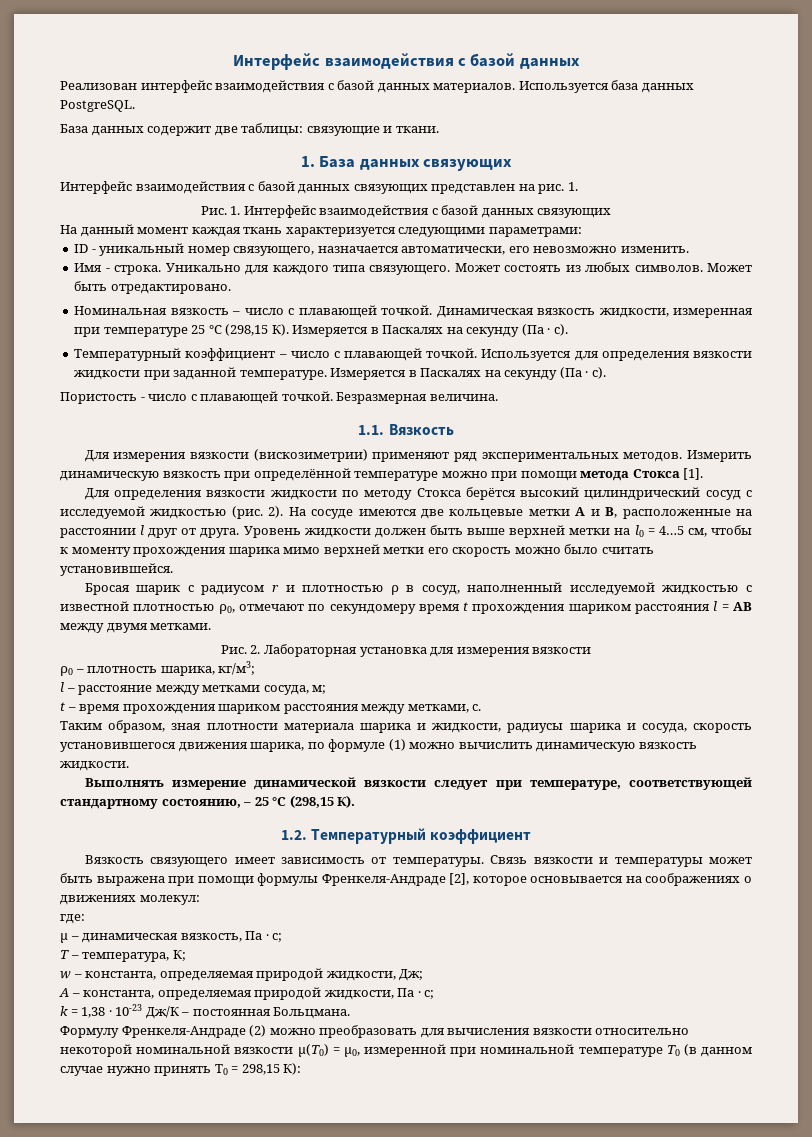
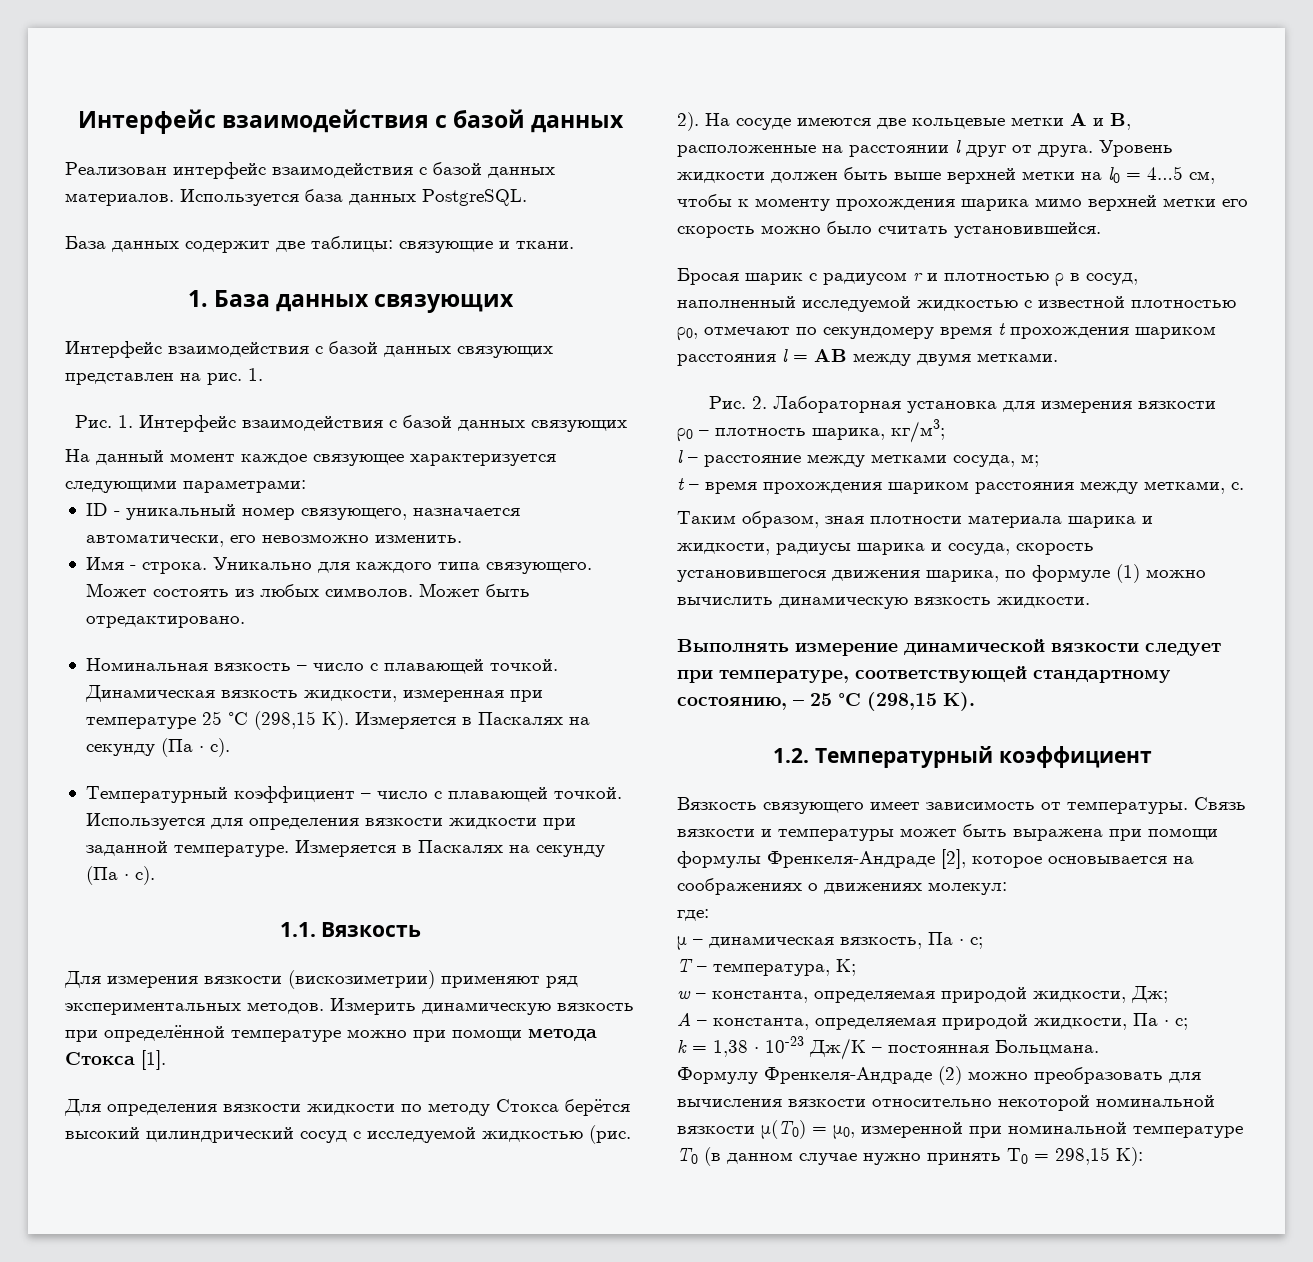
- На данный момент каждая ткань характеризуется следующими параметрами:
+ На данный момент каждое связующее характеризуется следующими параметрами:
- Пористость - число с плавающей точкой. Безразмерная величина.

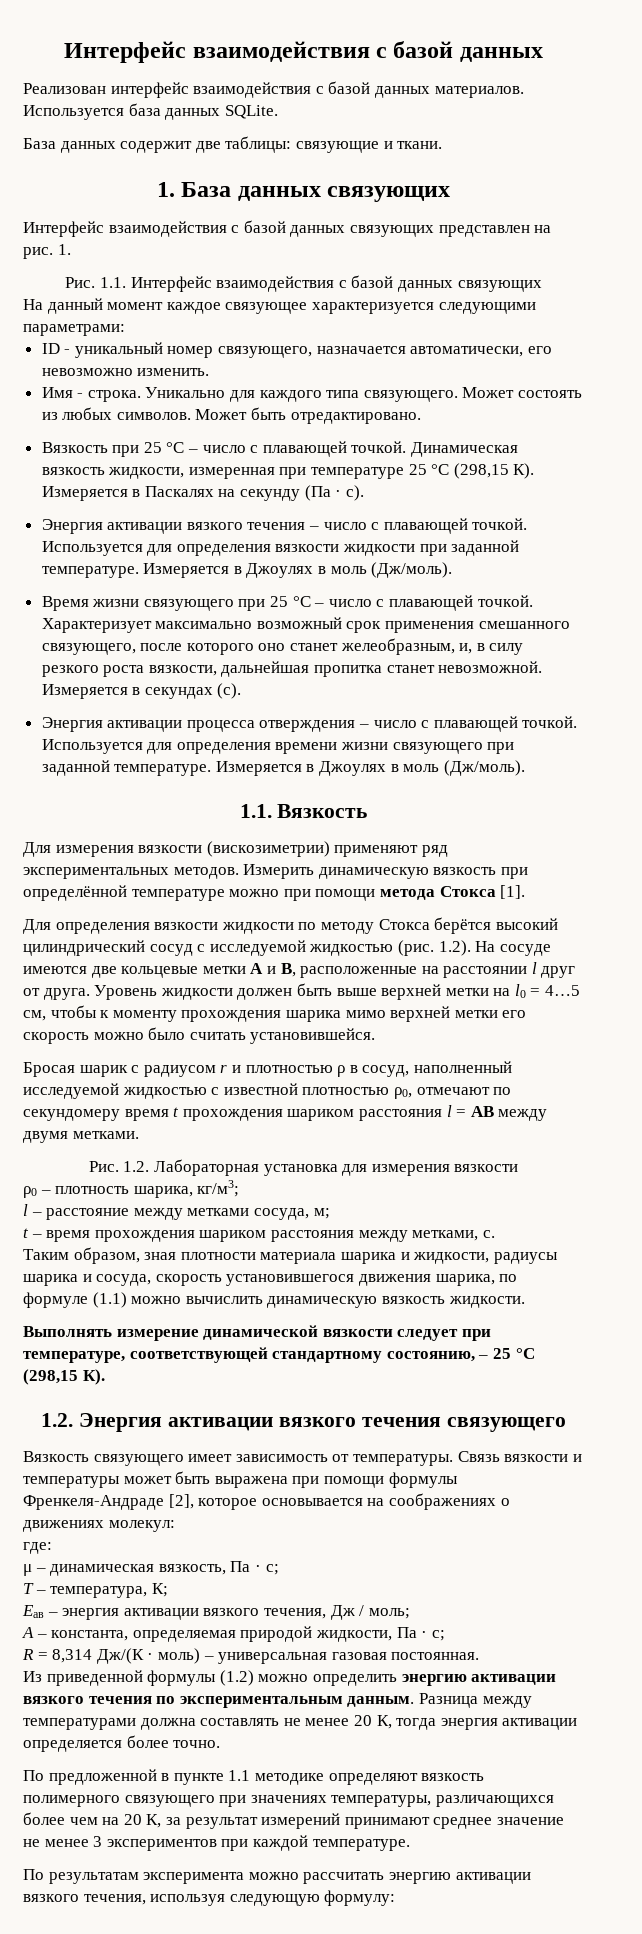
- Используется база данных PostgreSQL.
+ Используется база данных SQLite.
- Рис. 1. Интерфейс взаимодействия с базой данных связующих
+ Рис. 1.1. Интерфейс взаимодействия с базой данных связующих
- Номинальная вязкость – число с плавающей точкой.
+ Вязкость при 25 °C – число с плавающей точкой.
- Температурный коэффициент – число с плавающей точкой.
+ Энергия активации вязкого течения – число с плавающей точкой.
- Используется для определения вязкости жидкости при заданной температуре. Измеряется в Паскалях на секунду (Па · с).
+ Используется для определения вязкости жидкости при заданной температуре. Измеряется в Джоулях в моль (Дж/моль).
+ Время жизни связующего при 25 °C – число с плавающей точкой. Характеризует максимально возможный срок применения смешанного связующего, после которого оно станет желеобразным, и, в силу резкого роста вязкости, дальнейшая пропитка станет невозможной. Измеряется в секундах (с).
+ Энергия активации процесса отверждения – число с плавающей точкой. Используется для определения времени жизни связующего при заданной температуре. Измеряется в Джоулях в моль (Дж/моль).
- 2). На сосуде имеются две кольцевые метки А и В, расположенные на расстоянии l друг от друга.
+ 1.2). На сосуде имеются две кольцевые метки А и В, расположенные на расстоянии l друг от друга.
- Рис. 2. Лабораторная установка для измерения вязкости
+ Рис. 1.2. Лабораторная установка для измерения вязкости
- Таким образом, зная плотности материала шарика и жидкости, радиусы шарика и сосуда, скорость установившегося движения шарика, по формуле (1) можно вычислить динамическую вязкость жидкости.
+ Таким образом, зная плотности материала шарика и жидкости, радиусы шарика и сосуда, скорость установившегося движения шарика, по формуле (1.1) можно вычислить динамическую вязкость жидкости.
- 1.2. Температурный коэффициент
+ 1.2. Энергия активации вязкого течения связующего
- w – константа, определяемая природой жидкости, Дж;
+ Eав – энергия активации вязкого течения, Дж / моль;
- k = 1,38 · 10-23 Дж/К – постоянная Больцмана.
- Формулу Френкеля-Андраде (2) можно преобразовать для вычисления вязкости относительно некоторой номинальной вязкости μ(T0) = μ0, измеренной при номинальной температуре T0 (в данном случае нужно принять T0 = 298,15 К):
+ R = 8,314 Дж/(К · моль) – универсальная газовая постоянная.
+ Из приведенной формулы (1.2) можно определить энергию активации вязкого течения по экспериментальным данным. Разница между температурами должна составлять не менее 20 К, тогда энергия активации определяется более точно.
+ По предложенной в пункте 1.1 методике определяют вязкость полимерного связующего при значениях температуры, различающихся более чем на 20 К, за результат измерений принимают среднее значение не менее 3 экспериментов при каждой температуре.
+ По результатам эксперимента можно рассчитать энергию активации вязкого течения, используя следующую формулу:

